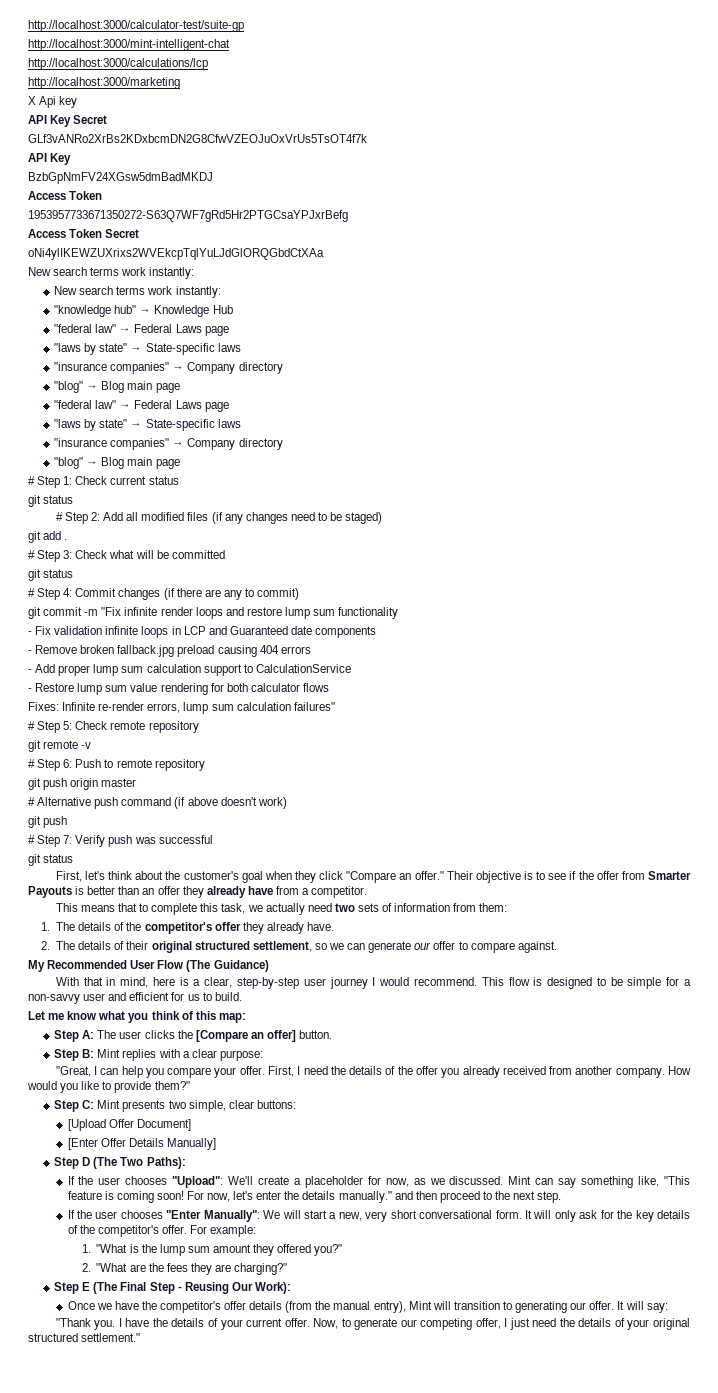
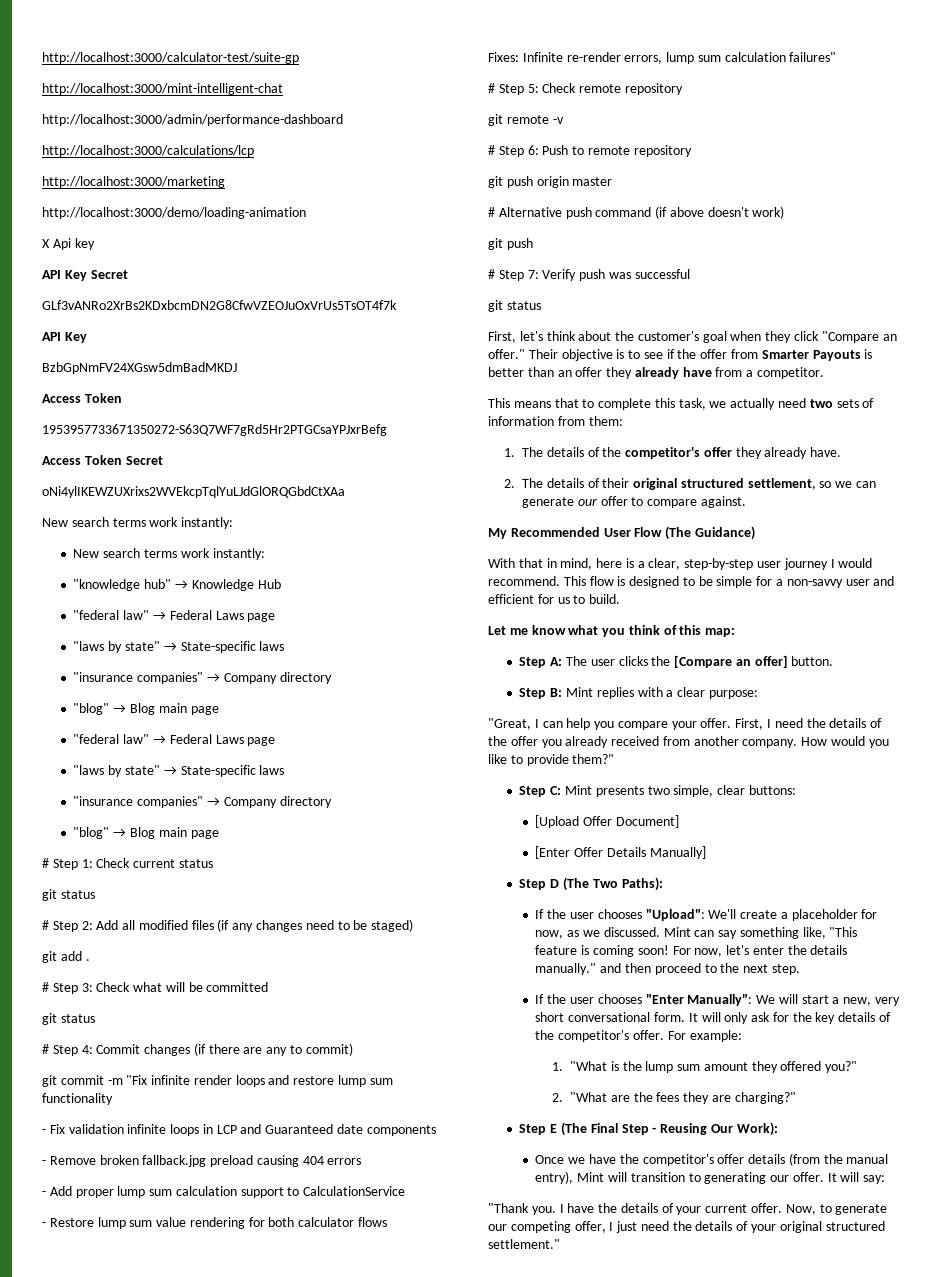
+ http://localhost:3000/admin/performance-dashboard
+ http://localhost:3000/demo/loading-animation

